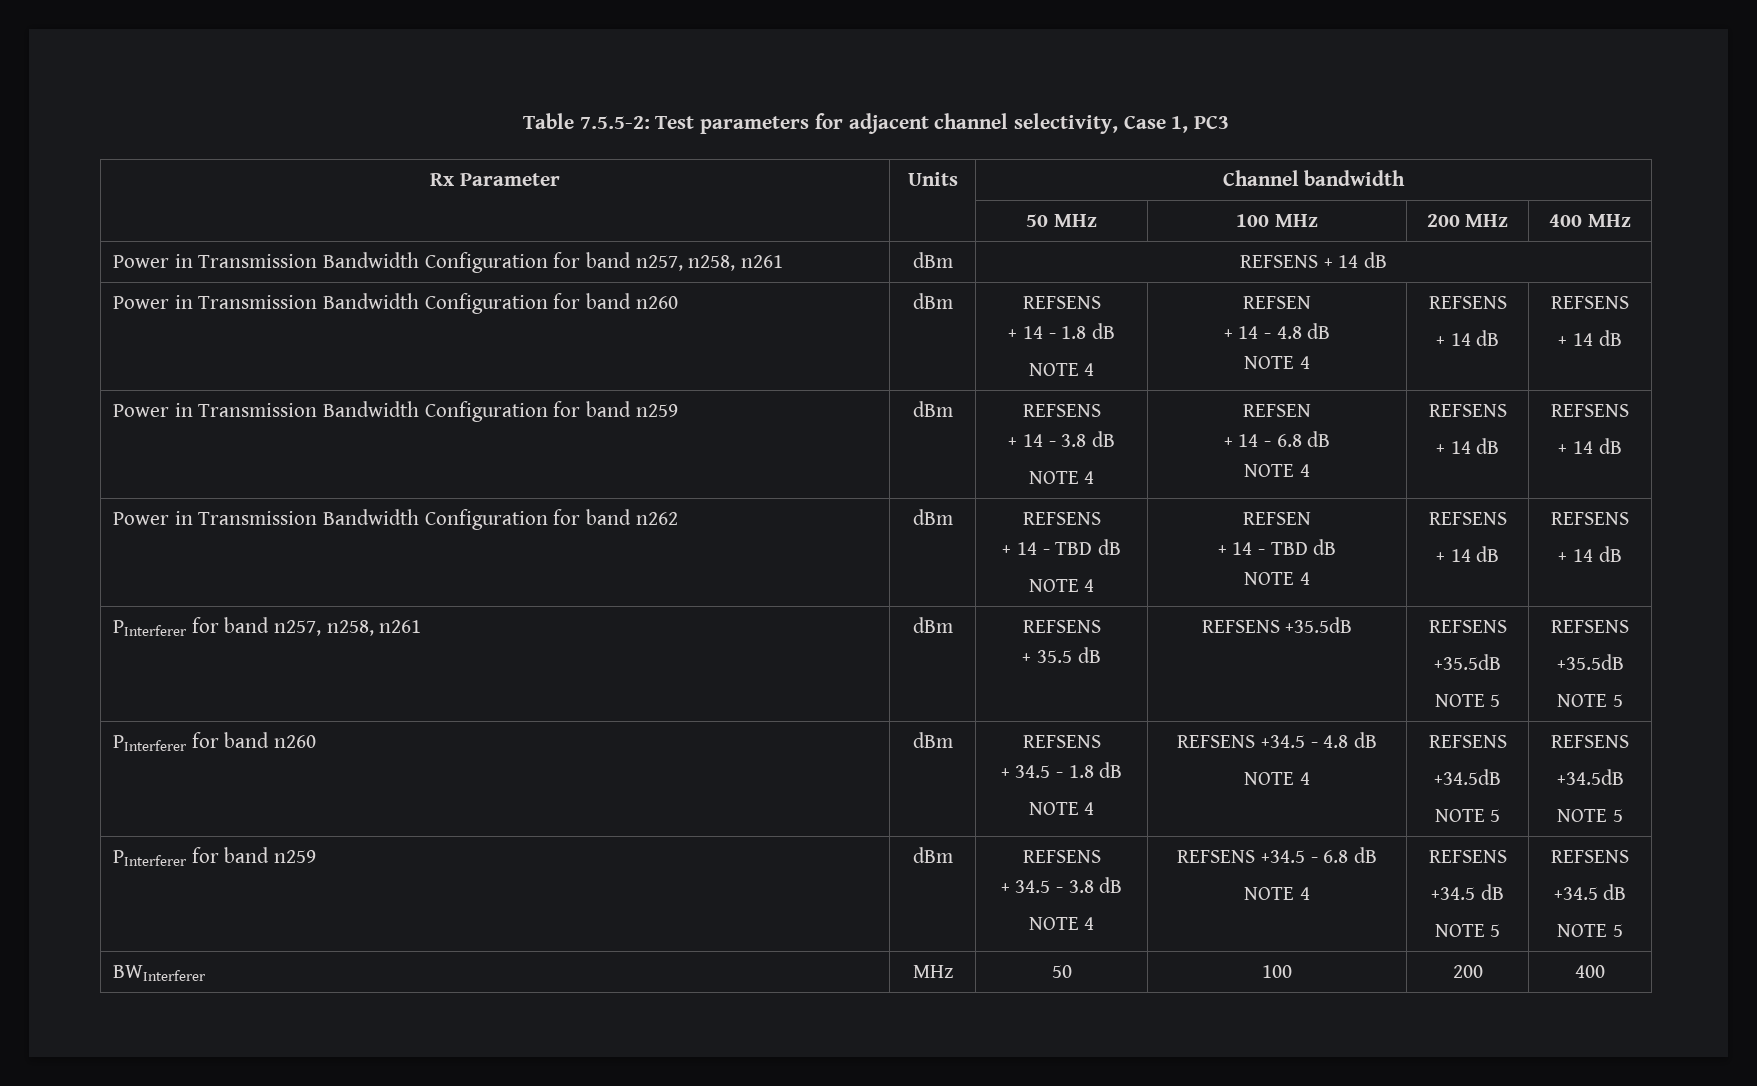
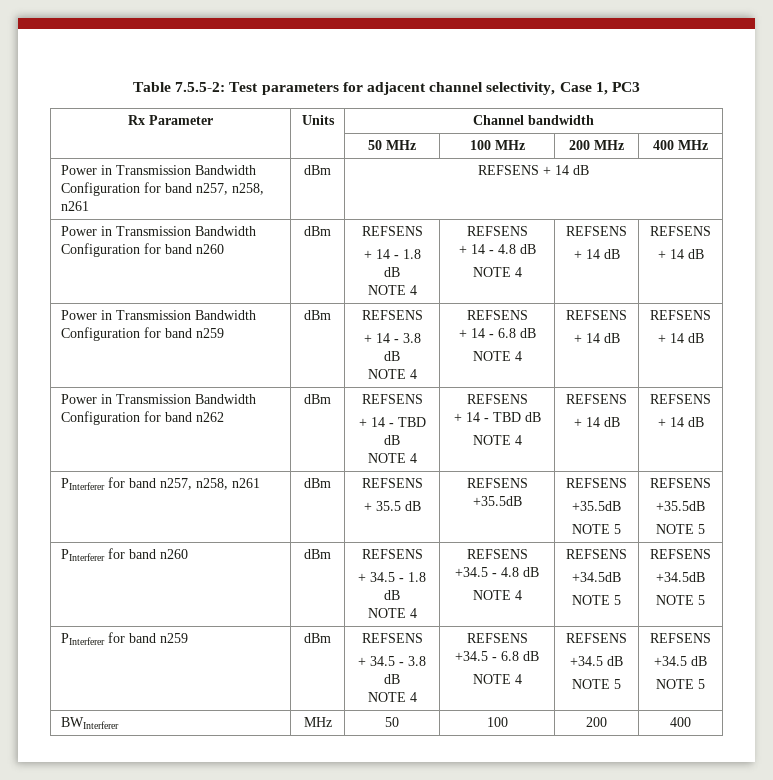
  Power in Transmission Bandwidth Configuration for band n260 | dBm | REFSENS
  + 14 - 1.8 dB
- NOTE 4 | REFSEN
+ NOTE 4 | REFSENS
  Power in Transmission Bandwidth Configuration for band n259 | dBm | REFSENS
  + 14 - 3.8 dB
- NOTE 4 | REFSEN
+ NOTE 4 | REFSENS
  Power in Transmission Bandwidth Configuration for band n262 | dBm | REFSENS
  + 14 - TBD dB
- NOTE 4 | REFSEN
+ NOTE 4 | REFSENS

